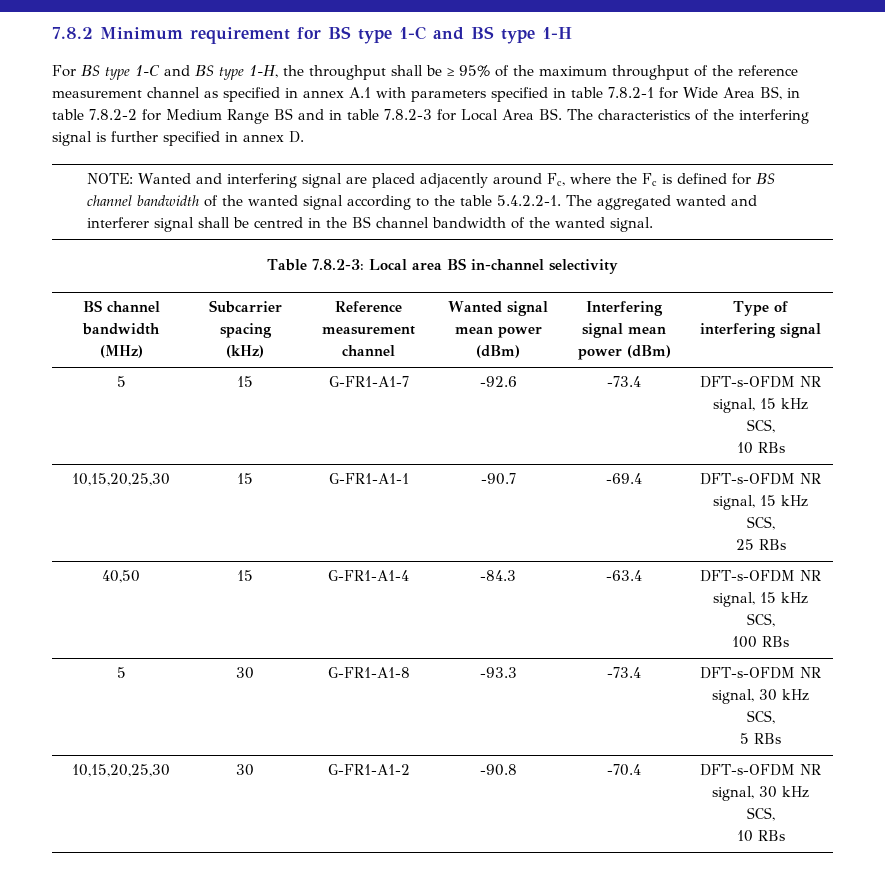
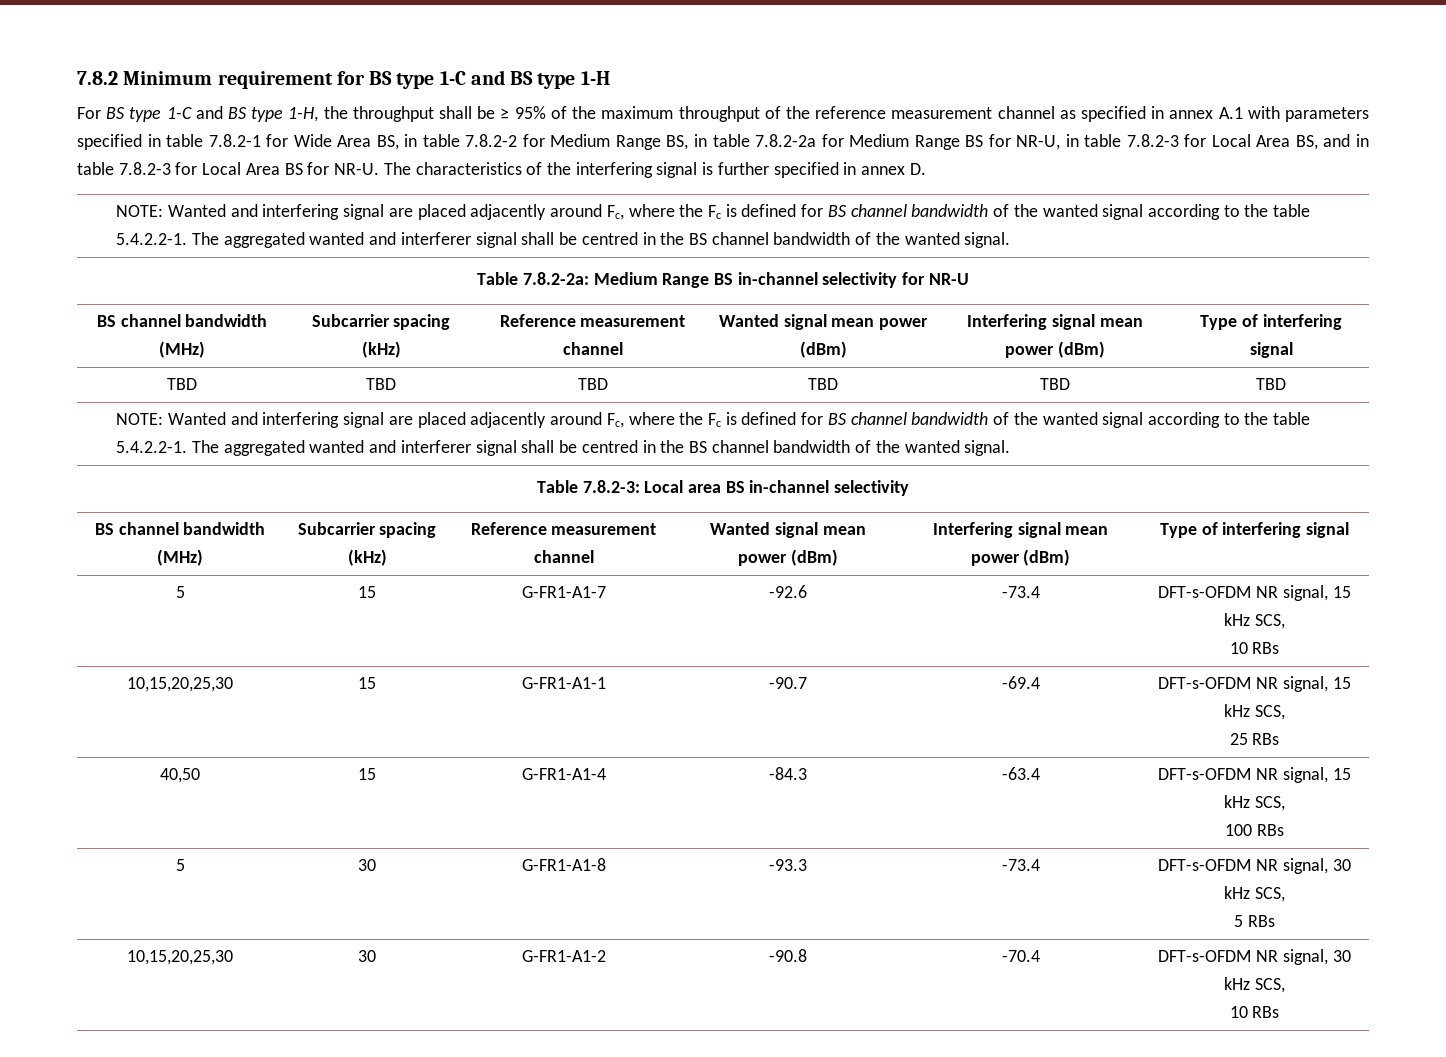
- For BS type 1-C and BS type 1-H, the throughput shall be ≥ 95% of the maximum throughput of the reference measurement channel as specified in annex A.1 with parameters specified in table 7.8.2-1 for Wide Area BS, in table 7.8.2-2 for Medium Range BS and in table 7.8.2-3 for Local Area BS. The characteristics of the interfering signal is further specified in annex D.
+ For BS type 1-C and BS type 1-H, the throughput shall be ≥ 95% of the maximum throughput of the reference measurement channel as specified in annex A.1 with parameters specified in table 7.8.2-1 for Wide Area BS, in table 7.8.2-2 for Medium Range BS, in table 7.8.2-2a for Medium Range BS for NR-U, in table 7.8.2-3 for Local Area BS, and in table 7.8.2-3 for Local Area BS for NR-U. The characteristics of the interfering signal is further specified in annex D.
+ Table 7.8.2-2a: Medium Range BS in-channel selectivity for NR-U
+ BS channel bandwidth (MHz) | Subcarrier spacing (kHz) | Reference measurement channel | Wanted signal mean power (dBm) | Interfering signal mean power (dBm) | Type of interfering signal
+ TBD | TBD | TBD | TBD | TBD | TBD
+ NOTE: Wanted and interfering signal are placed adjacently around Fc, where the Fc is defined for BS channel bandwidth of the wanted signal according to the table 5.4.2.2-1. The aggregated wanted and interferer signal shall be centred in the BS channel bandwidth of the wanted signal.

